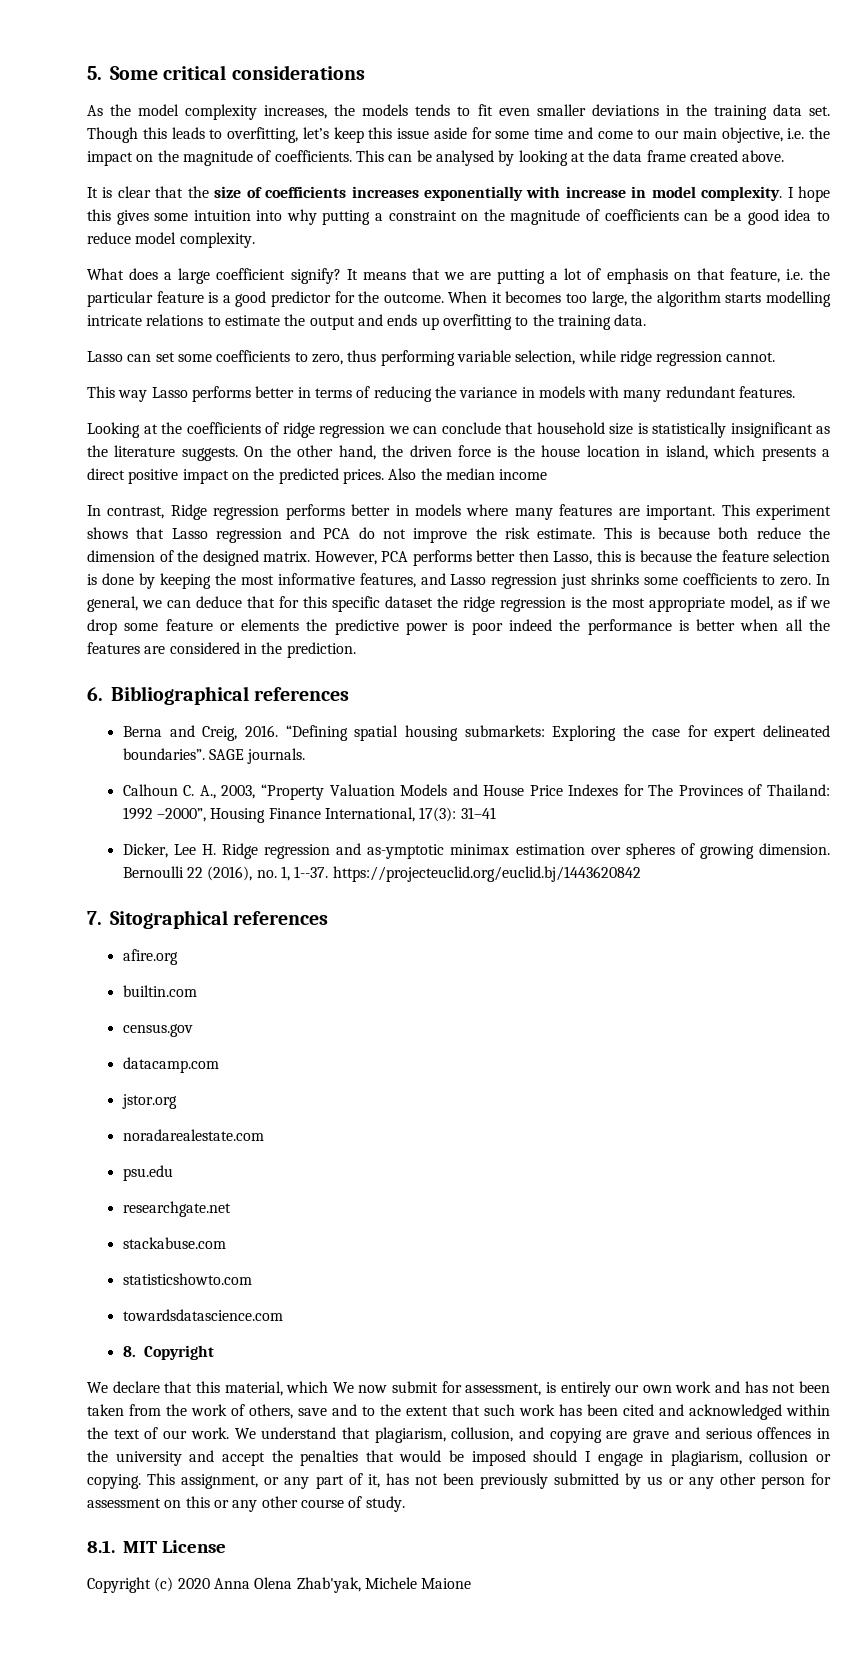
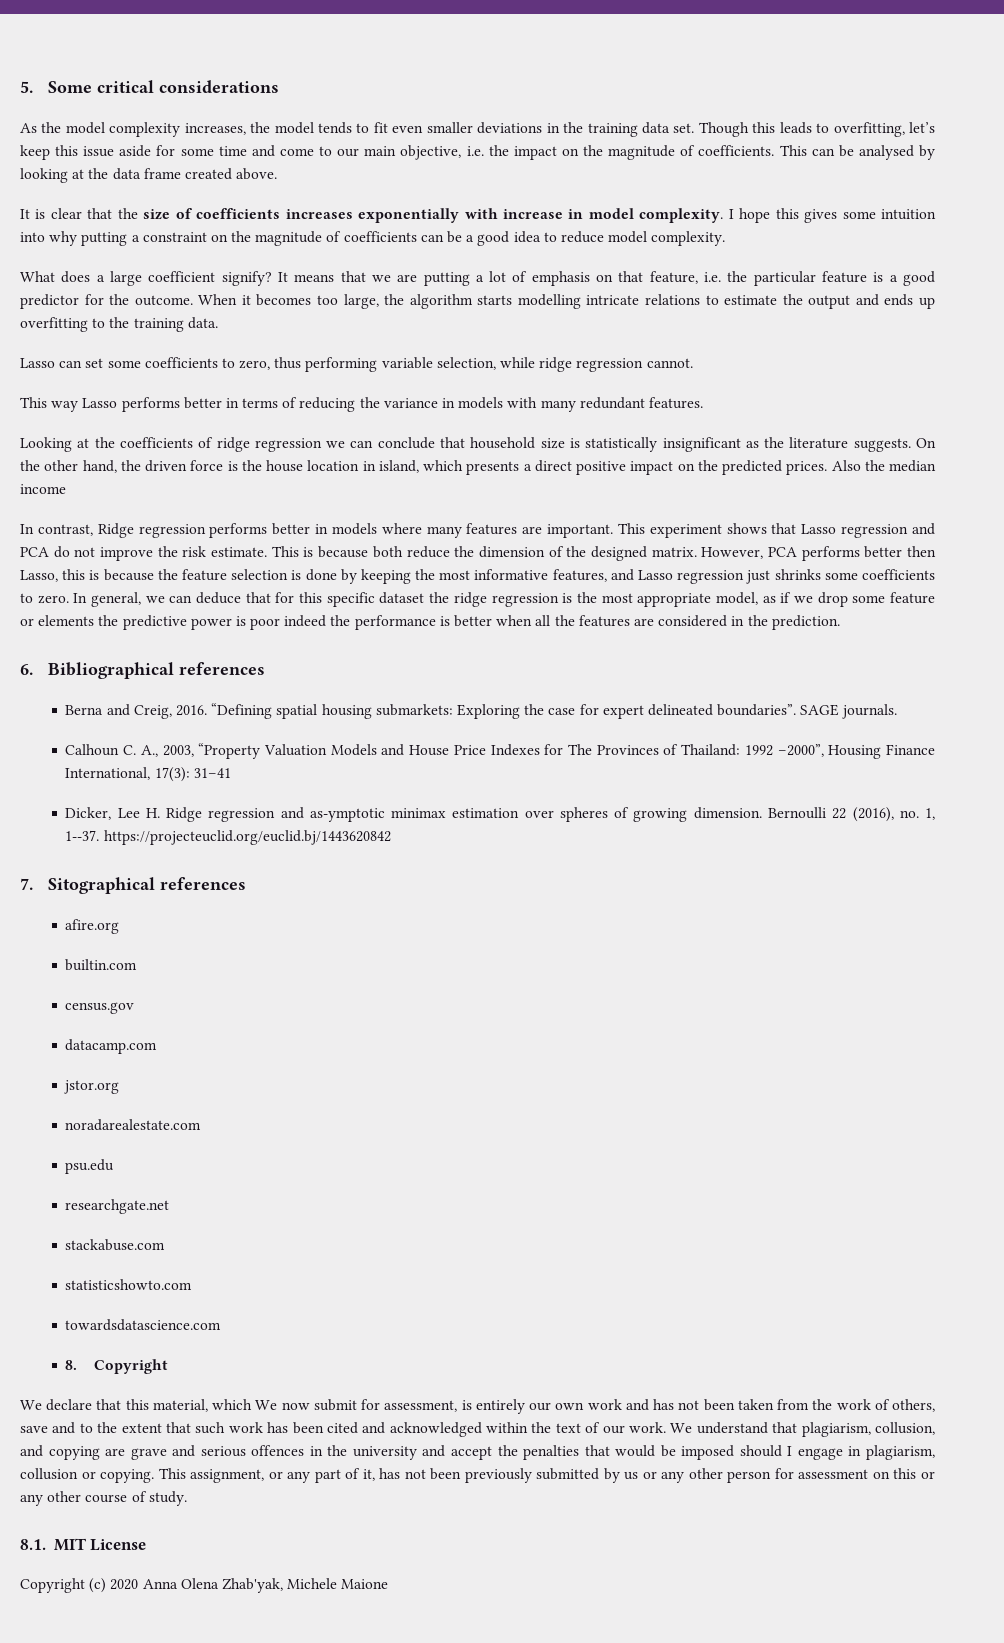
- As the model complexity increases, the models tends to fit even smaller deviations in the training data set.
+ As the model complexity increases, the model tends to fit even smaller deviations in the training data set.

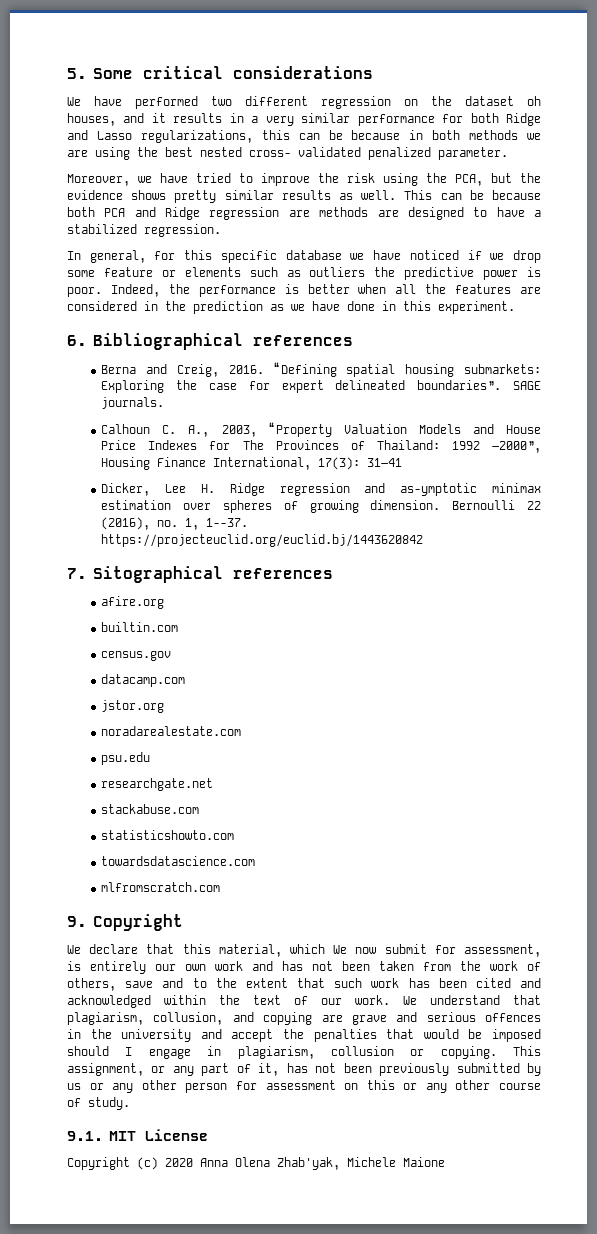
- As the model complexity increases, the model tends to fit even smaller deviations in the training data set. Though this leads to overfitting, let’s keep this issue aside for some time and come to our main objective, i.e. the impact on the magnitude of coefficients. This can be analysed by looking at the data frame created above.
- It is clear that the size of coefficients increases exponentially with increase in model complexity. I hope this gives some intuition into why putting a constraint on the magnitude of coefficients can be a good idea to reduce model complexity.
- What does a large coefficient signify? It means that we are putting a lot of emphasis on that feature, i.e. the particular feature is a good predictor for the outcome. When it becomes too large, the algorithm starts modelling intricate relations to estimate the output and ends up overfitting to the training data.
- Lasso can set some coefficients to zero, thus performing variable selection, while ridge regression cannot.
- This way Lasso performs better in terms of reducing the variance in models with many redundant features.
- Looking at the coefficients of ridge regression we can conclude that household size is statistically insignificant as the literature suggests. On the other hand, the driven force is the house location in island, which presents a direct positive impact on the predicted prices. Also the median income
- In contrast, Ridge regression performs better in models where many features are important. This experiment shows that Lasso regression and PCA do not improve the risk estimate. This is because both reduce the dimension of the designed matrix. However, PCA performs better then Lasso, this is because the feature selection is done by keeping the most informative features, and Lasso regression just shrinks some coefficients to zero. In general, we can deduce that for this specific dataset the ridge regression is the most appropriate model, as if we drop some feature or elements the predictive power is poor indeed the performance is better when all the features are considered in the prediction.
+ We have performed two different regression on the dataset oh houses, and it results in a very similar performance for both Ridge and Lasso regularizations, this can be because in both methods we are using the best nested cross- validated penalized parameter.
+ Moreover, we have tried to improve the risk using the PCA, but the evidence shows pretty similar results as well. This can be because both PCA and Ridge regression are methods are designed to have a stabilized regression.
+ In general, for this specific database we have noticed if we drop some feature or elements such as outliers the predictive power is poor. Indeed, the performance is better when all the features are considered in the prediction as we have done in this experiment.
- 8. Copyright
+ mlfromscratch.com
+ 9. Copyright
- 8.1. MIT License
+ 9.1. MIT License

